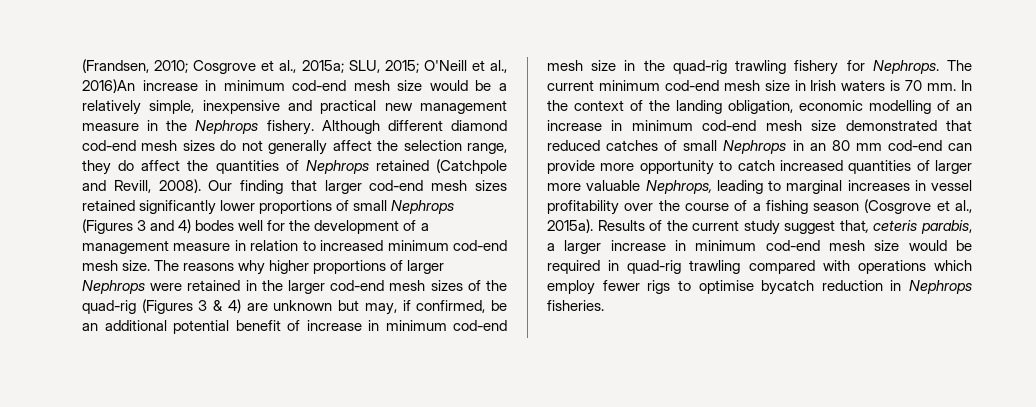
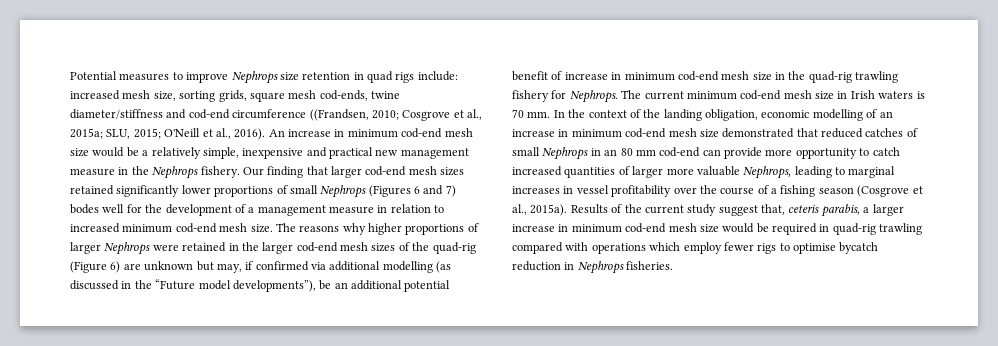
- (Frandsen, 2010; Cosgrove et al., 2015a; SLU, 2015; O'Neill et al., 2016)An increase in minimum cod-end mesh size would be a relatively simple, inexpensive and practical new management measure in the Nephrops fishery.
+ Potential measures to improve Nephrops size retention in quad rigs include: increased mesh size, sorting grids, square mesh cod-ends, twine diameter/stiffness and cod-end circumference ((Frandsen, 2010; Cosgrove et al., 2015a; SLU, 2015; O'Neill et al., 2016). An increase in minimum cod-end mesh size would be a relatively simple, inexpensive and practical new management measure in the Nephrops fishery.
- Although different diamond cod-end mesh sizes do not generally affect the selection range, they do affect the quantities of Nephrops retained (Catchpole and Revill, 2008).
- Our finding that larger cod-end mesh sizes retained significantly lower proportions of small Nephrops (Figures 3 and 4) bodes well for the development of a management measure in relation to increased minimum cod-end mesh size.
+ Our finding that larger cod-end mesh sizes retained significantly lower proportions of small Nephrops (Figures 6 and 7) bodes well for the development of a management measure in relation to increased minimum cod-end mesh size.
- The reasons why higher proportions of larger Nephrops were retained in the larger cod-end mesh sizes of the quad-rig (Figures 3 & 4) are unknown but may, if confirmed, be an additional potential benefit of increase in minimum cod-end mesh size in the quad-rig trawling fishery for Nephrops.
+ The reasons why higher proportions of larger Nephrops were retained in the larger cod-end mesh sizes of the quad-rig (Figure 6) are unknown but may, if confirmed via additional modelling (as discussed in the “Future model developments”), be an additional potential benefit of increase in minimum cod-end mesh size in the quad-rig trawling fishery for Nephrops.

